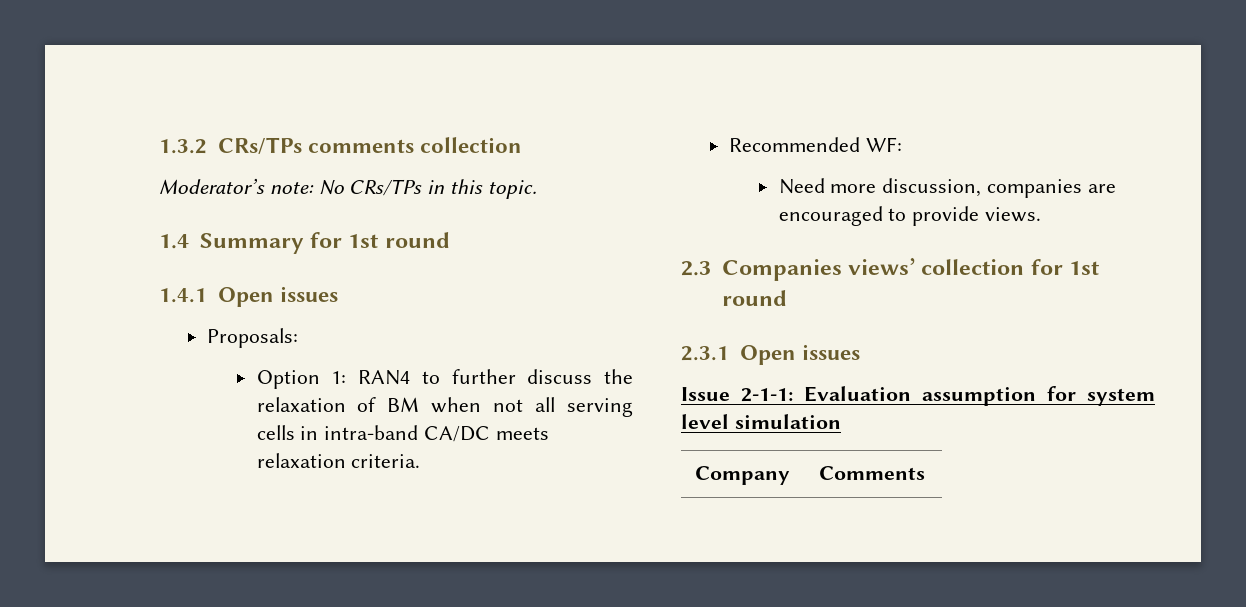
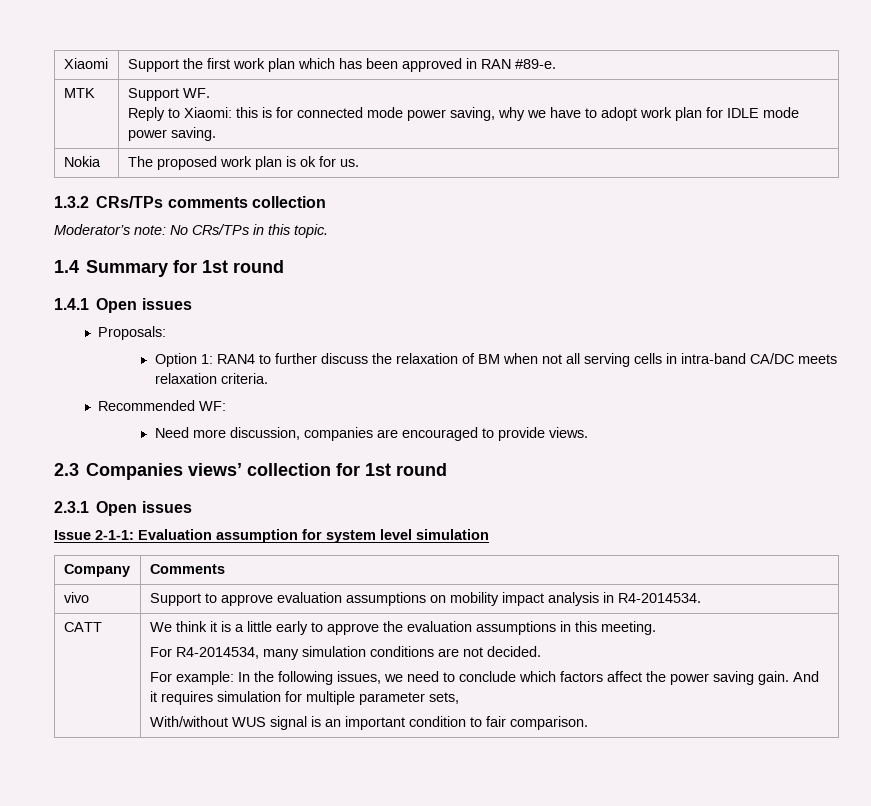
+ Xiaomi | Support the first work plan which has been approved in RAN #89-e.
+ MTK | Support WF.
+ Reply to Xiaomi: this is for connected mode power saving, why we have to adopt work plan for IDLE mode power saving.
+ Nokia | The proposed work plan is ok for us.
+ vivo | Support to approve evaluation assumptions on mobility impact analysis in R4-2014534.
+ CATT | We think it is a little early to approve the evaluation assumptions in this meeting.
+ For R4-2014534, many simulation conditions are not decided.
+ For example: In the following issues, we need to conclude which factors affect the power saving gain. And it requires simulation for multiple parameter sets,
+ With/without WUS signal is an important condition to fair comparison.

